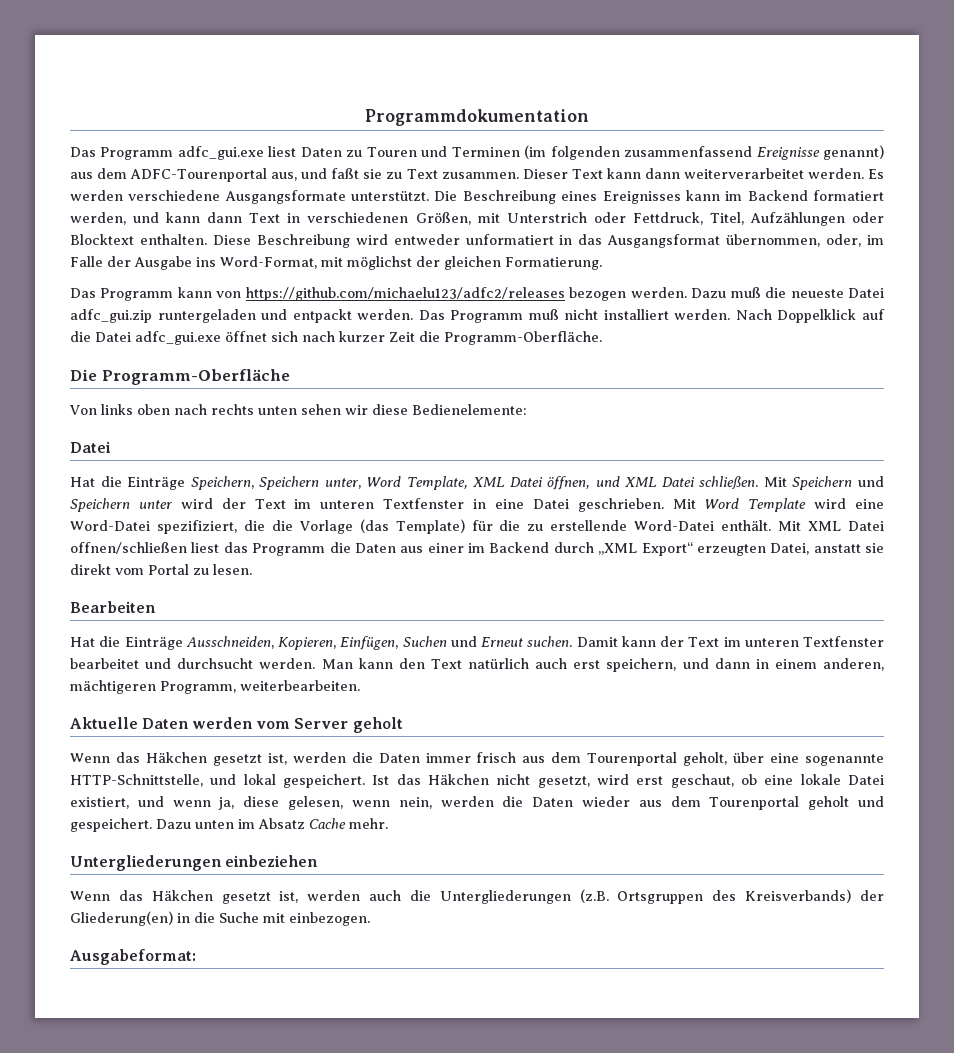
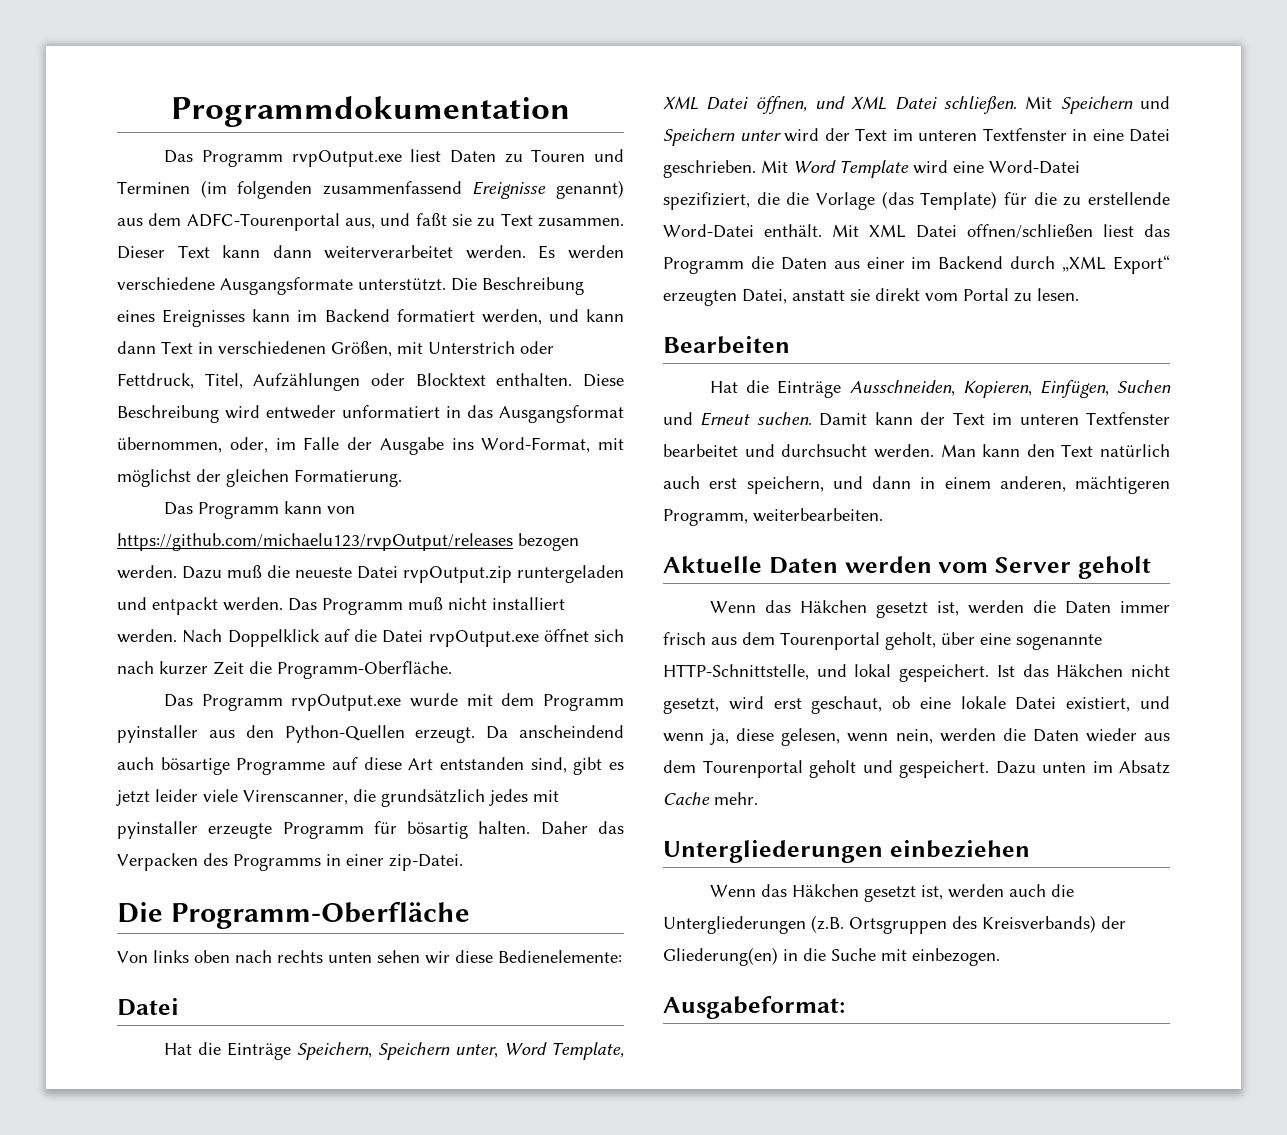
- Das Programm adfc_gui.exe liest Daten zu Touren und Terminen (im folgenden zusammenfassend Ereignisse genannt) aus dem ADFC-Tourenportal aus, und faßt sie zu Text zusammen.
+ Das Programm rvpOutput.exe liest Daten zu Touren und Terminen (im folgenden zusammenfassend Ereignisse genannt) aus dem ADFC-Tourenportal aus, und faßt sie zu Text zusammen.
- Das Programm kann von https://github.com/michaelu123/adfc2/releases bezogen werden.
+ Das Programm kann von https://github.com/michaelu123/rvpOutput/releases bezogen werden.
- Dazu muß die neueste Datei adfc_gui.zip runtergeladen und entpackt werden.
+ Dazu muß die neueste Datei rvpOutput.zip runtergeladen und entpackt werden.
- Nach Doppelklick auf die Datei adfc_gui.exe öffnet sich nach kurzer Zeit die Programm-Oberfläche.
+ Nach Doppelklick auf die Datei rvpOutput.exe öffnet sich nach kurzer Zeit die Programm-Oberfläche.
+ Das Programm rvpOutput.exe wurde mit dem Programm pyinstaller aus den Python-Quellen erzeugt. Da anscheindend auch bösartige Programme auf diese Art entstanden sind, gibt es jetzt leider viele Virenscanner, die grundsätzlich jedes mit pyinstaller erzeugte Programm für bösartig halten. Daher das Verpacken des Programms in einer zip-Datei.

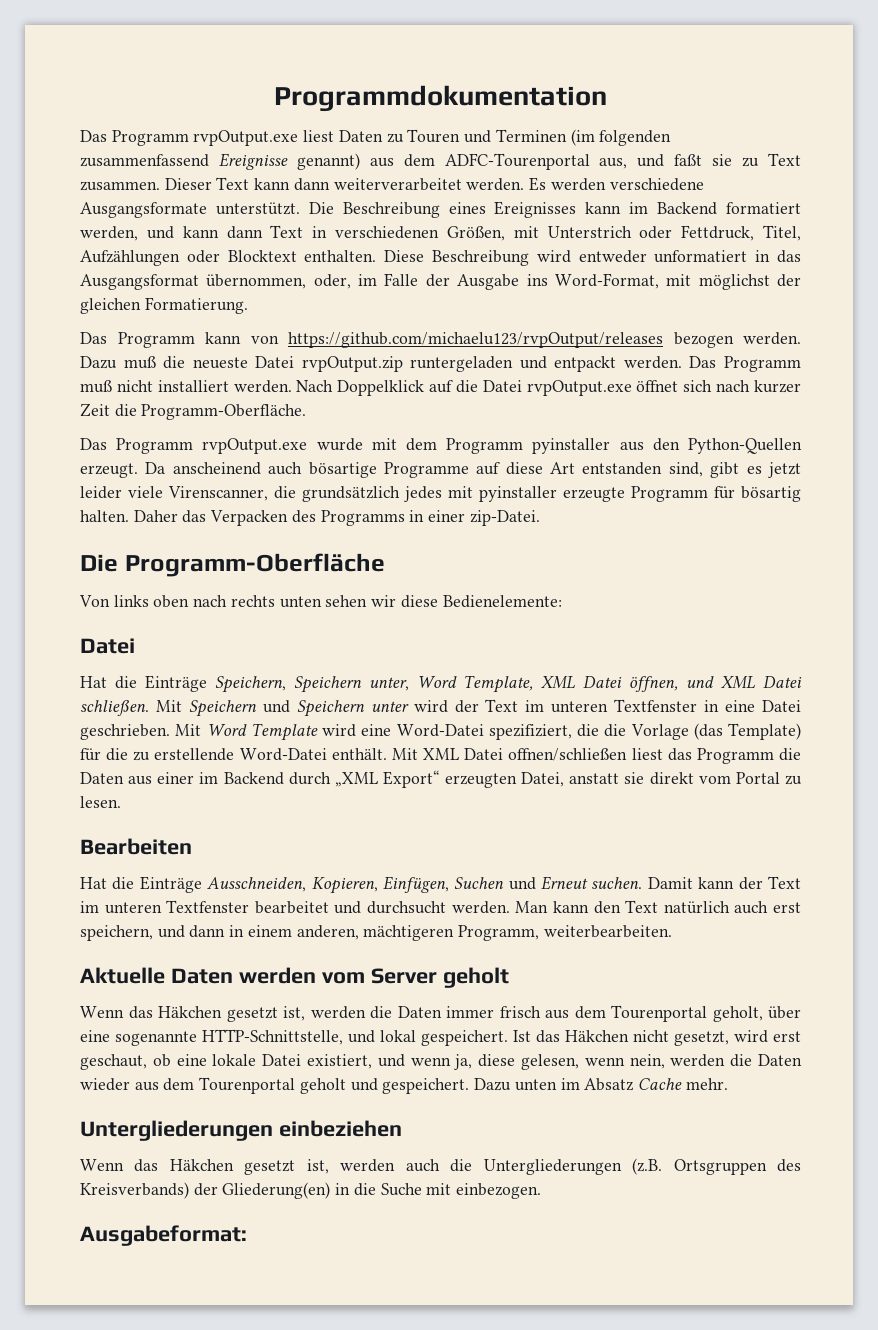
- Da anscheindend auch bösartige Programme auf diese Art entstanden sind, gibt es jetzt leider viele Virenscanner, die grundsätzlich jedes mit pyinstaller erzeugte Programm für bösartig halten.
+ Da anscheinend auch bösartige Programme auf diese Art entstanden sind, gibt es jetzt leider viele Virenscanner, die grundsätzlich jedes mit pyinstaller erzeugte Programm für bösartig halten.

